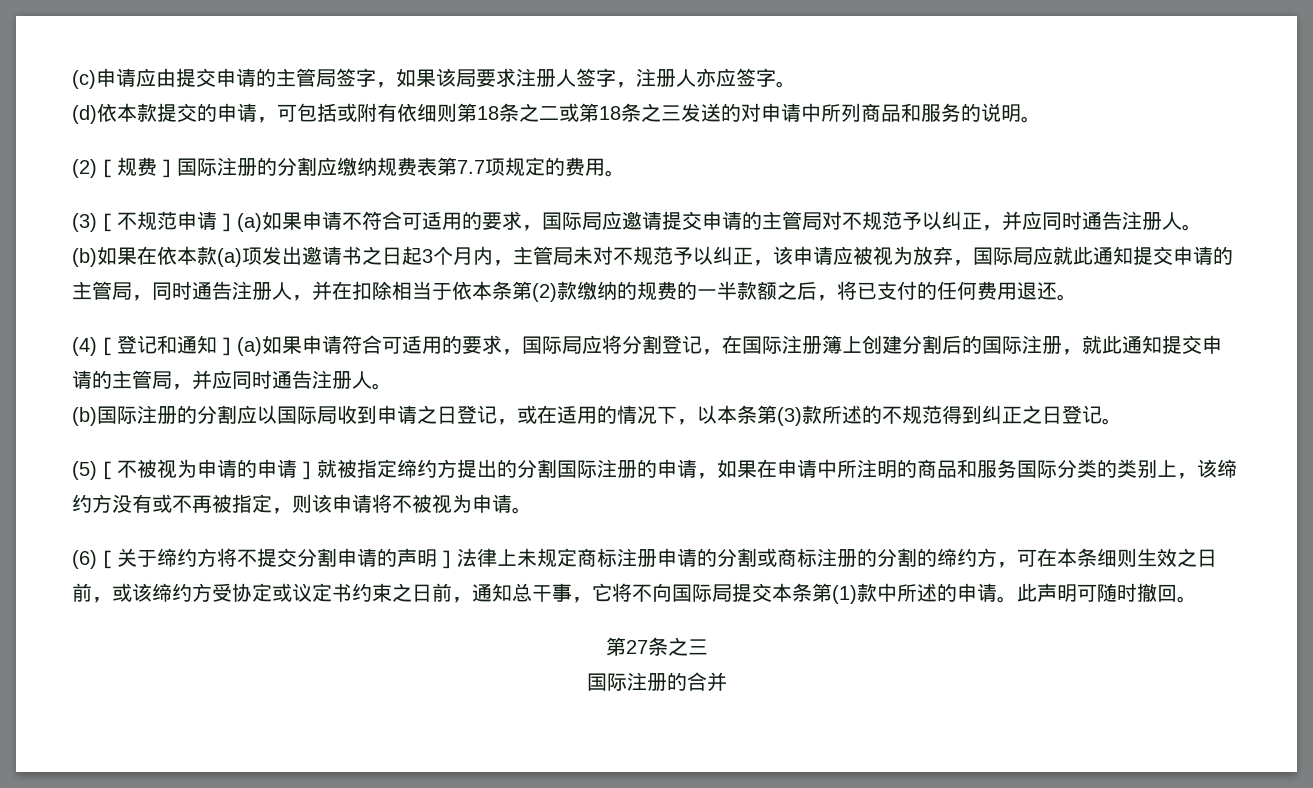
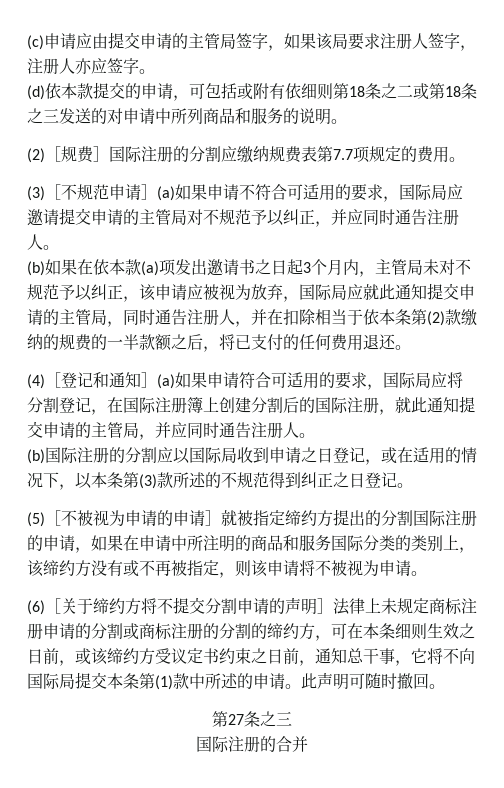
- (6)［关于缔约方将不提交分割申请的声明］法律上未规定商标注册申请的分割或商标注册的分割的缔约方，可在本条细则生效之日前，或该缔约方受协定或议定书约束之日前，通知总干事，它将不向国际局提交本条第(1)款中所述的申请。
+ (6)［关于缔约方将不提交分割申请的声明］法律上未规定商标注册申请的分割或商标注册的分割的缔约方，可在本条细则生效之日前，或该缔约方受议定书约束之日前，通知总干事，它将不向国际局提交本条第(1)款中所述的申请。

